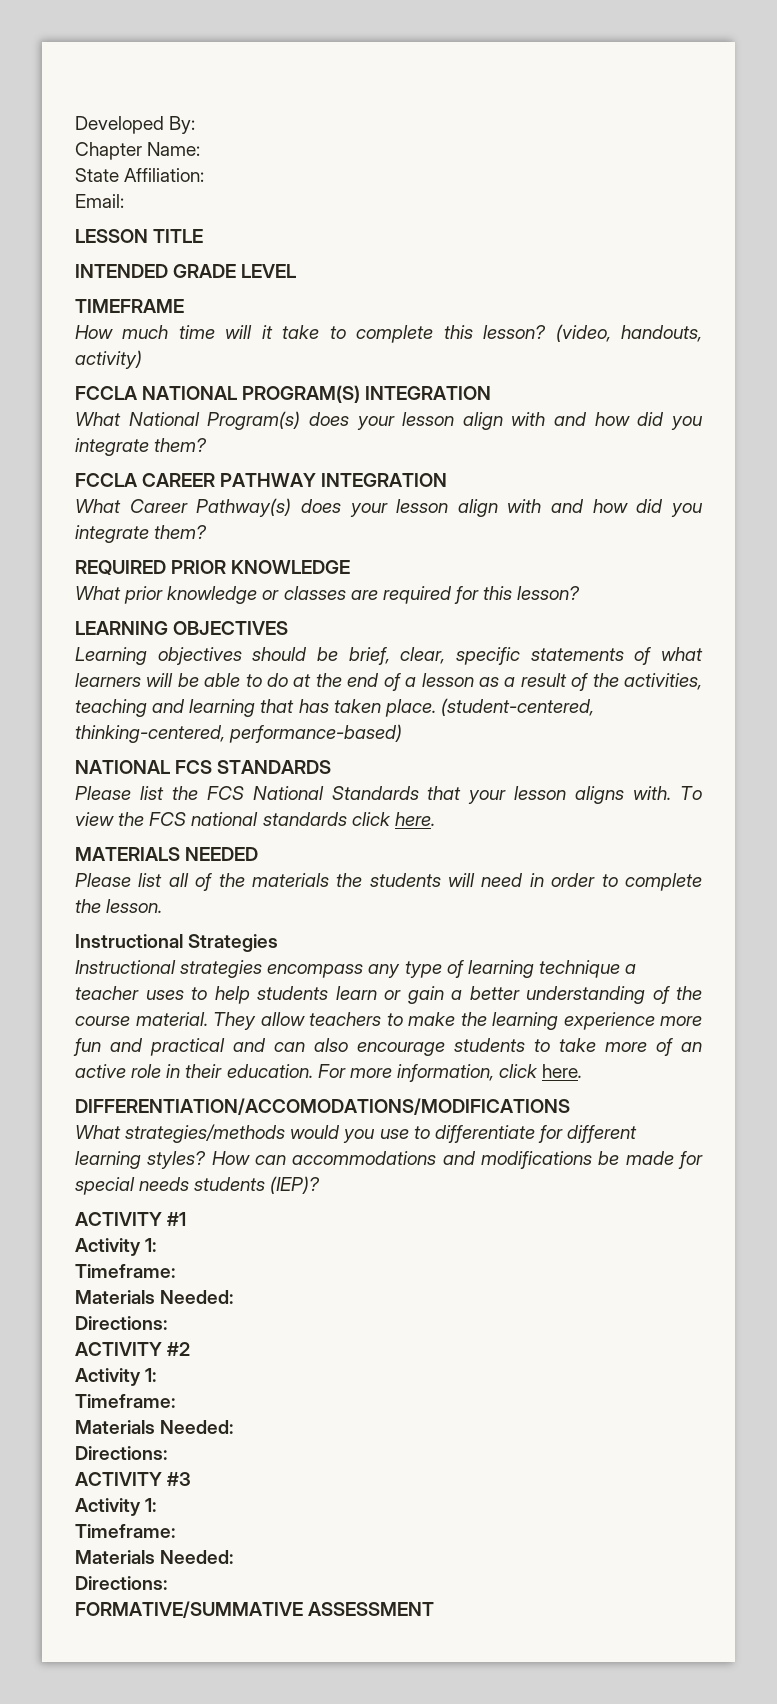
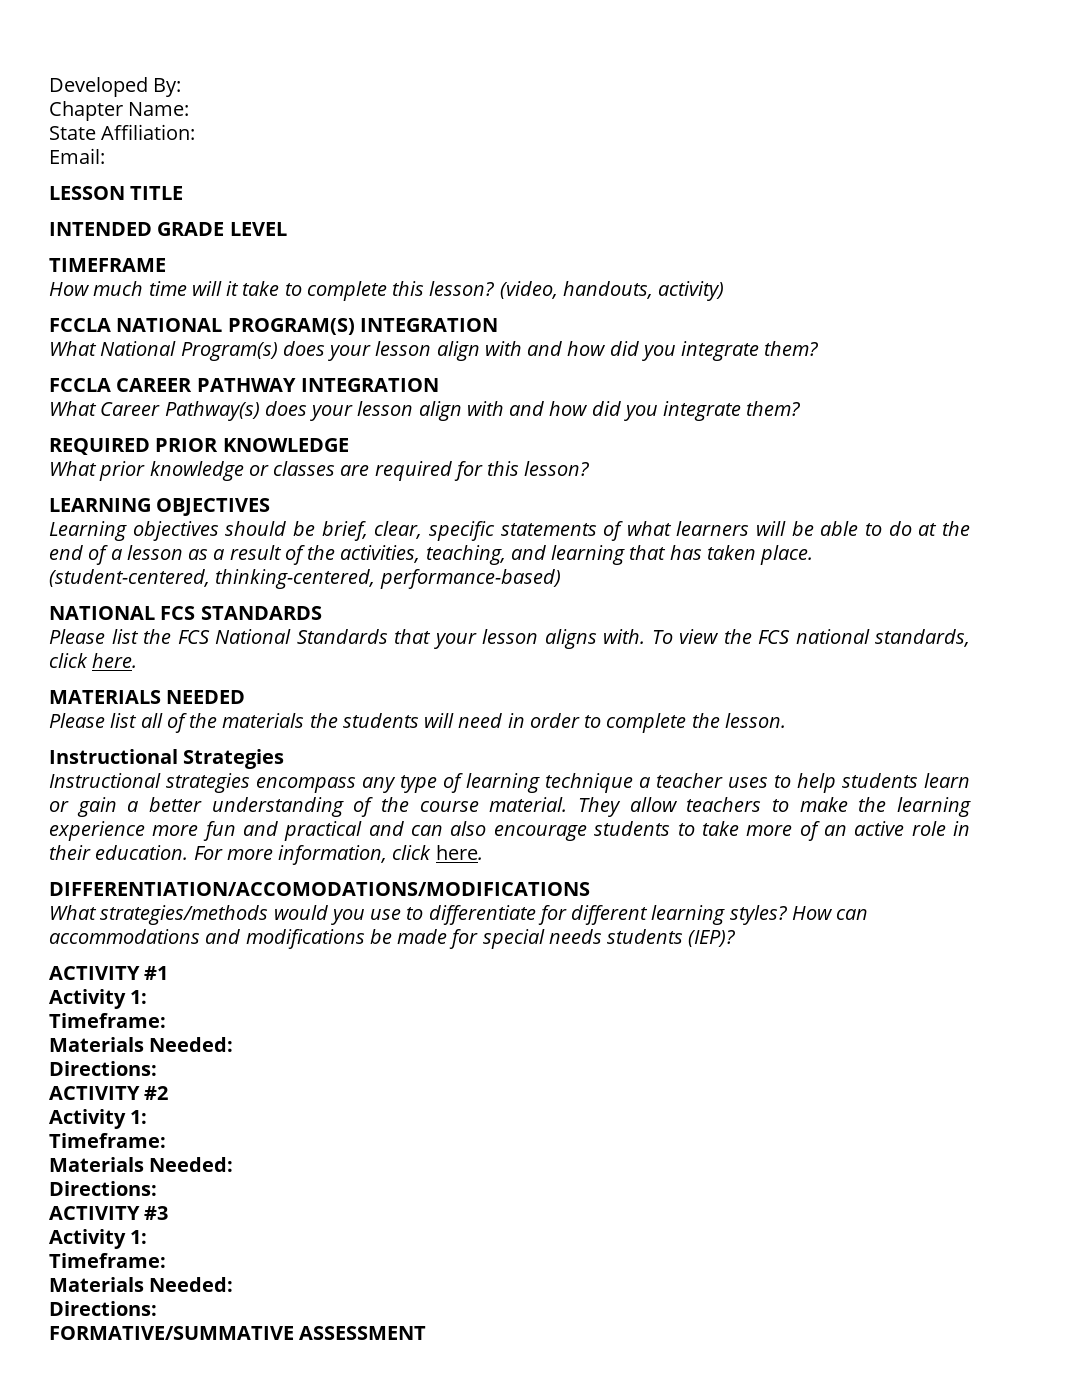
- Learning objectives should be brief, clear, specific statements of what learners will be able to do at the end of a lesson as a result of the activities, teaching and learning that has taken place.
+ Learning objectives should be brief, clear, specific statements of what learners will be able to do at the end of a lesson as a result of the activities, teaching, and learning that has taken place.
- To view the FCS national standards click here.
+ To view the FCS national standards, click here.

